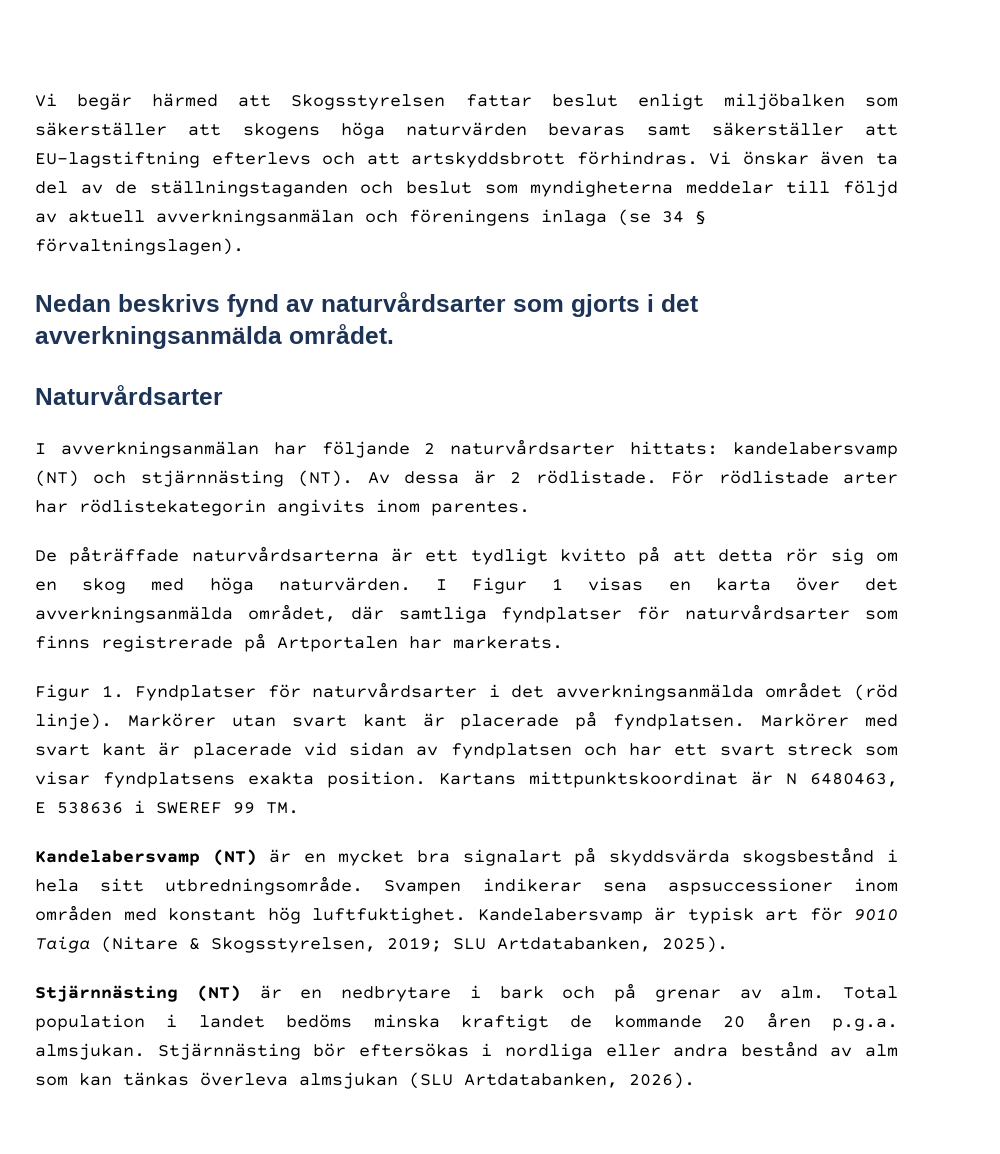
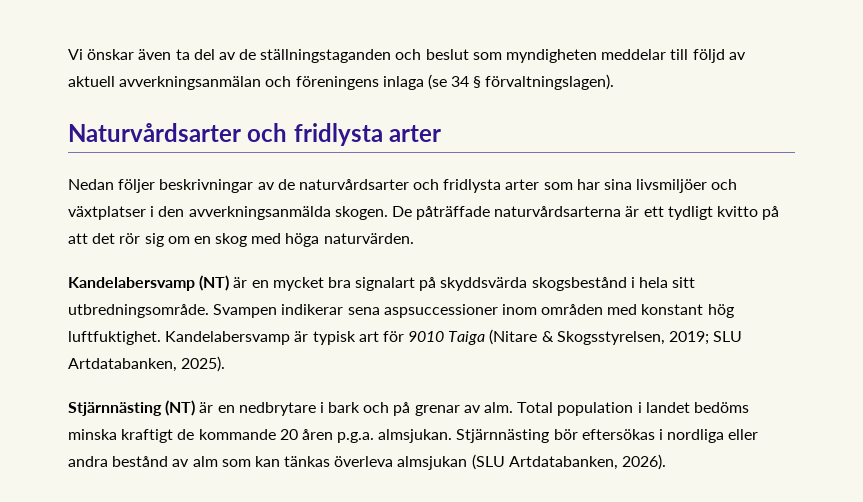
- Vi begär härmed att Skogsstyrelsen fattar beslut enligt miljöbalken som säkerställer att skogens höga naturvärden bevaras samt säkerställer att EU-lagstiftning efterlevs och att artskyddsbrott förhindras. Vi önskar även ta del av de ställningstaganden och beslut som myndigheterna meddelar till följd av aktuell avverkningsanmälan och föreningens inlaga (se 34 § förvaltningslagen).
+ Vi önskar även ta del av de ställningstaganden och beslut som myndigheten meddelar till följd av aktuell avverkningsanmälan och föreningens inlaga (se 34 § förvaltningslagen).
- Nedan beskrivs fynd av naturvårdsarter som gjorts i det avverkningsanmälda området.
- Naturvårdsarter
- I avverkningsanmälan har följande 2 naturvårdsarter hittats: kandelabersvamp (NT) och stjärnnästing (NT). Av dessa är 2 rödlistade. För rödlistade arter har rödlistekategorin angivits inom parentes.
- De påträffade naturvårdsarterna är ett tydligt kvitto på att detta rör sig om en skog med höga naturvärden. I Figur 1 visas en karta över det avverkningsanmälda området, där samtliga fyndplatser för naturvårdsarter som finns registrerade på Artportalen har markerats.
- Figur 1. Fyndplatser för naturvårdsarter i det avverkningsanmälda området (röd linje). Markörer utan svart kant är placerade på fyndplatsen. Markörer med svart kant är placerade vid sidan av fyndplatsen och har ett svart streck som visar fyndplatsens exakta position. Kartans mittpunktskoordinat är N 6480463, E 538636 i SWEREF 99 TM.
+ Naturvårdsarter och fridlysta arter
+ Nedan följer beskrivningar av de naturvårdsarter och fridlysta arter som har sina livsmiljöer och växtplatser i den avverkningsanmälda skogen. De påträffade naturvårdsarterna är ett tydligt kvitto på att det rör sig om en skog med höga naturvärden.

